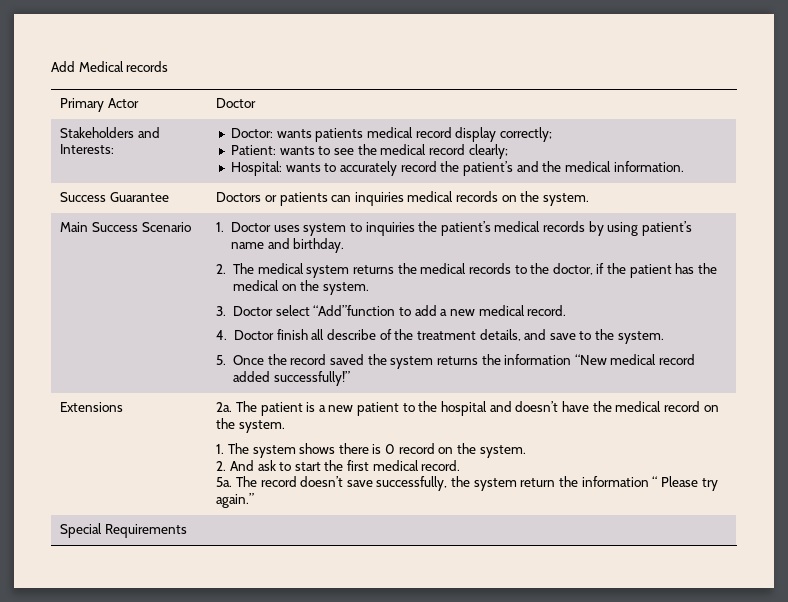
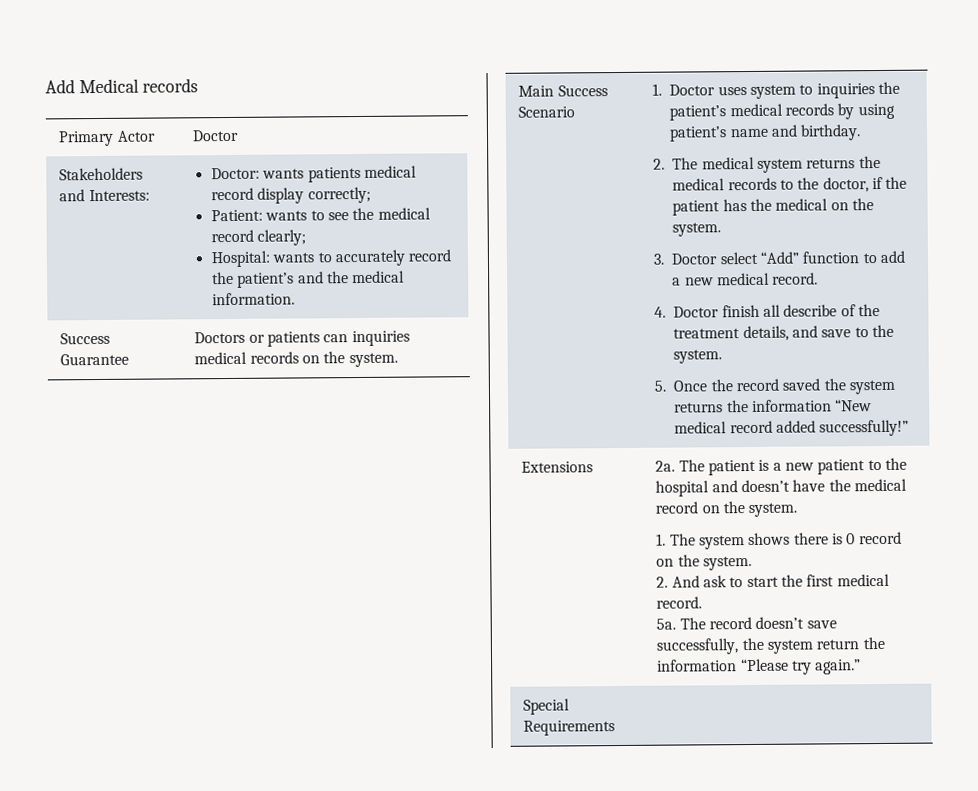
- 3. Doctor select “Add”function to add a new medical record.
+ 3. Doctor select “Add” function to add a new medical record.
- The record doesn’t save successfully, the system return the information “ Please try again.”
+ The record doesn’t save successfully, the system return the information “Please try again.”

